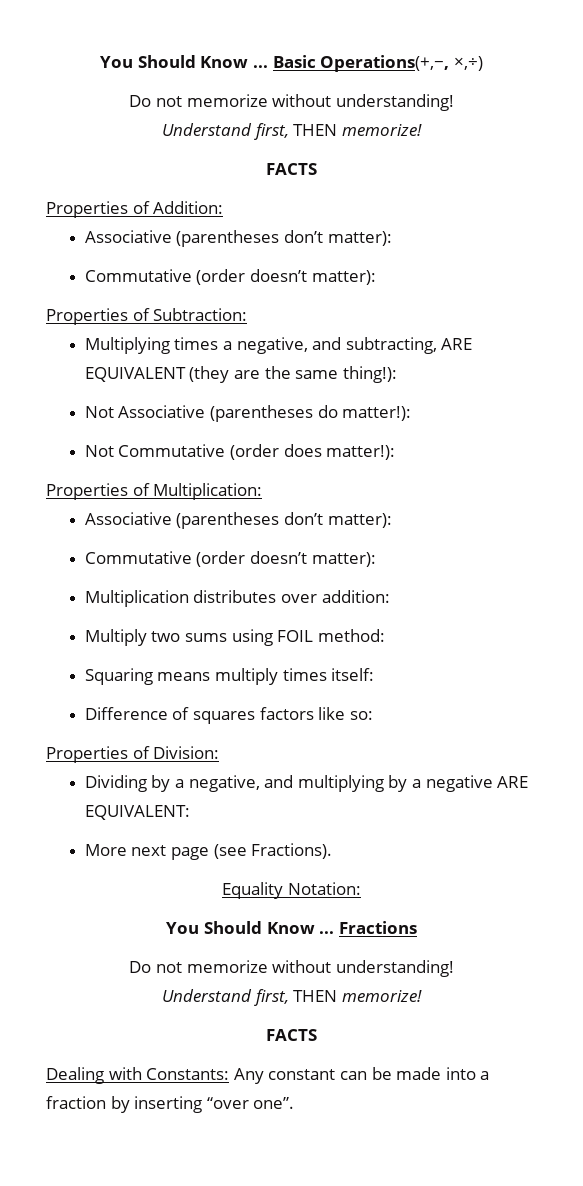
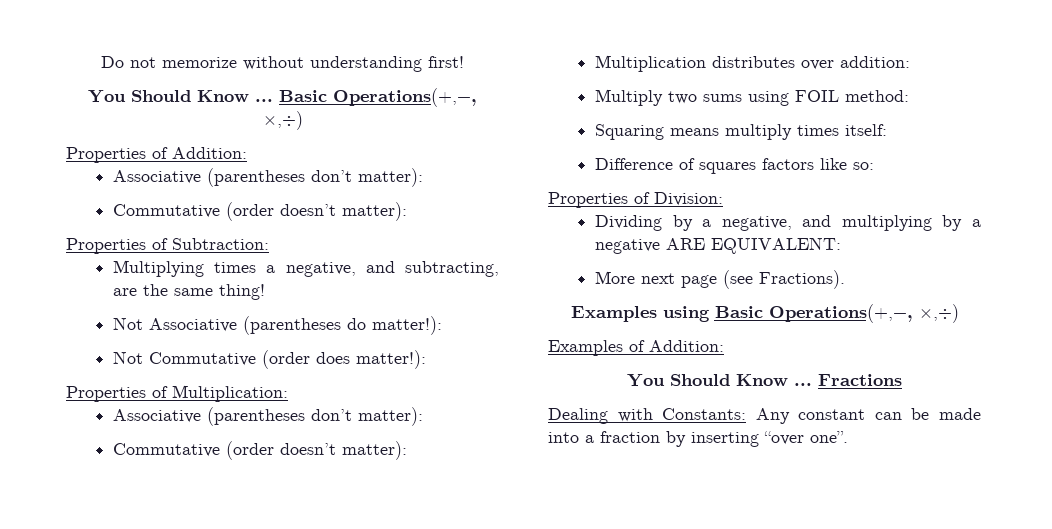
+ Do not memorize without understanding first!
  You Should Know ... Basic Operations(+,−, ×,÷)
- Do not memorize without understanding!
- Understand first, THEN memorize!
- FACTS
- Multiplying times a negative, and subtracting, ARE EQUIVALENT (they are the same thing!):
+ Multiplying times a negative, and subtracting, are the same thing!
- Equality Notation:
+ Examples using Basic Operations(+,−, ×,÷)
+ Examples of Addition:
  Fractions
- Do not memorize without understanding!
- Understand first, THEN memorize!
- FACTS

